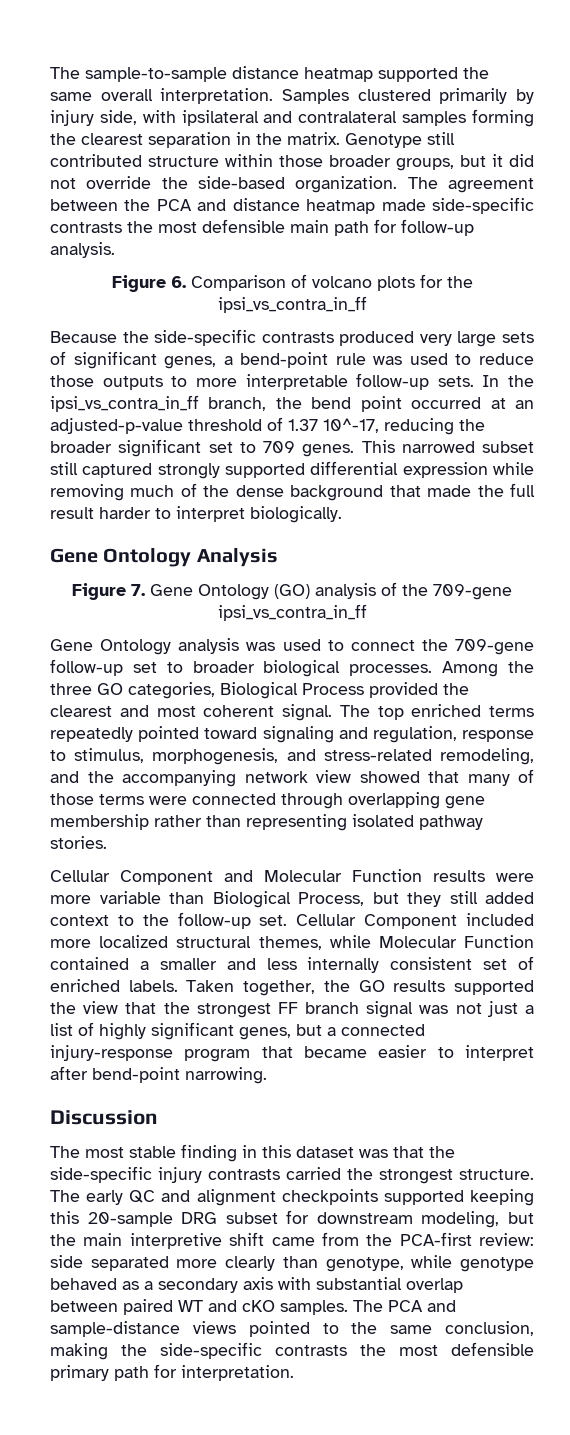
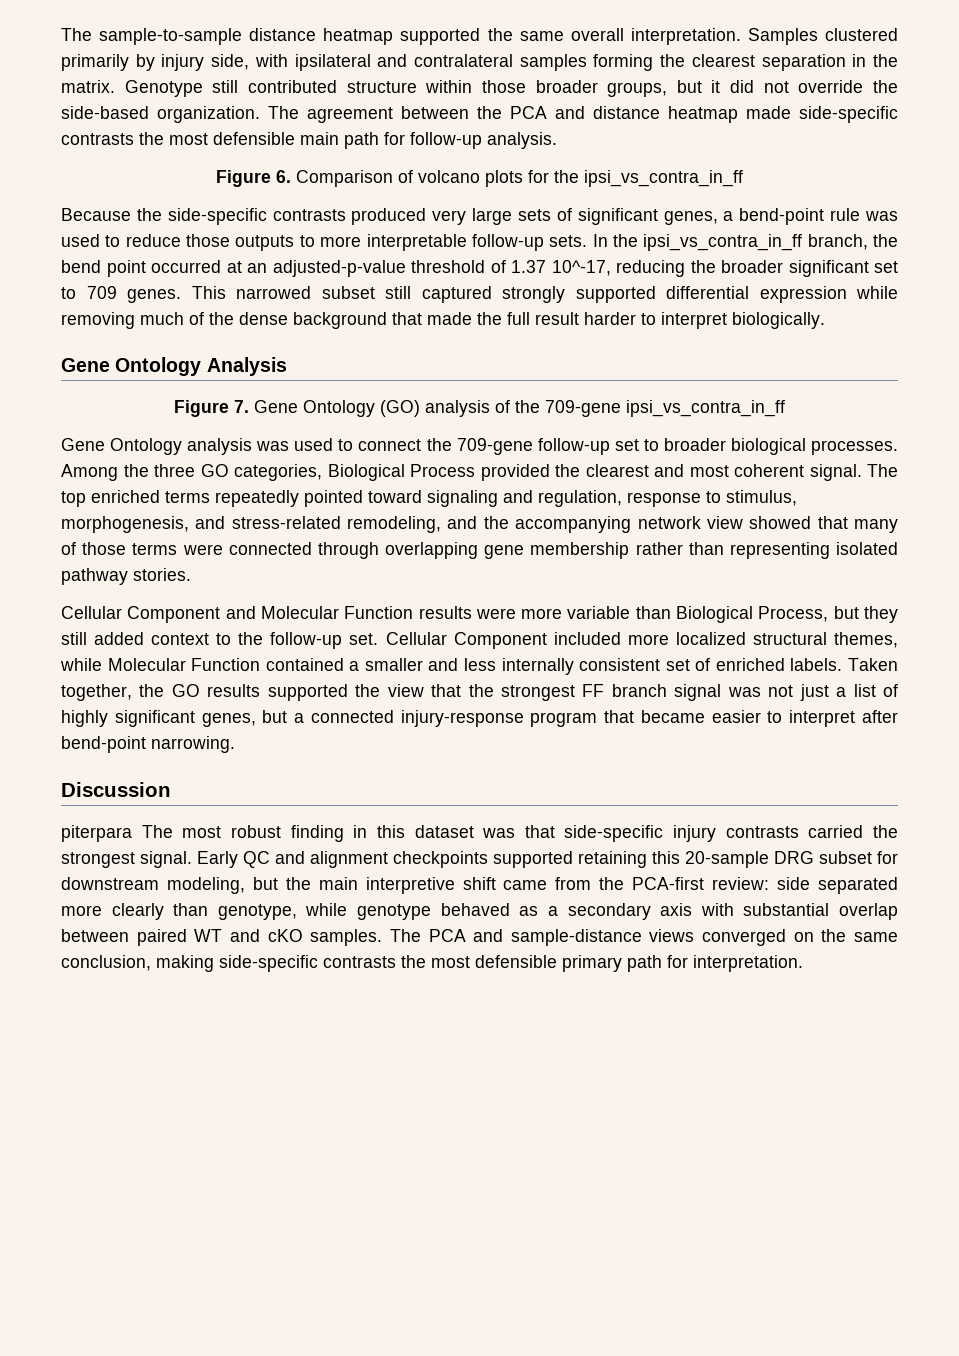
- The most stable finding in this dataset was that the side-specific injury contrasts carried the strongest structure. The early QC and alignment checkpoints supported keeping this 20-sample DRG subset for downstream modeling, but the main interpretive shift came from the PCA-first review: side separated more clearly than genotype, while genotype behaved as a secondary axis with substantial overlap between paired WT and cKO samples.
+ piterpara The most robust finding in this dataset was that side-specific injury contrasts carried the strongest signal. Early QC and alignment checkpoints supported retaining this 20-sample DRG subset for downstream modeling, but the main interpretive shift came from the PCA-first review: side separated more clearly than genotype, while genotype behaved as a secondary axis with substantial overlap between paired WT and cKO samples.
- The PCA and sample-distance views pointed to the same conclusion, making the side-specific contrasts the most defensible primary path for interpretation.
+ The PCA and sample-distance views converged on the same conclusion, making side-specific contrasts the most defensible primary path for interpretation.

